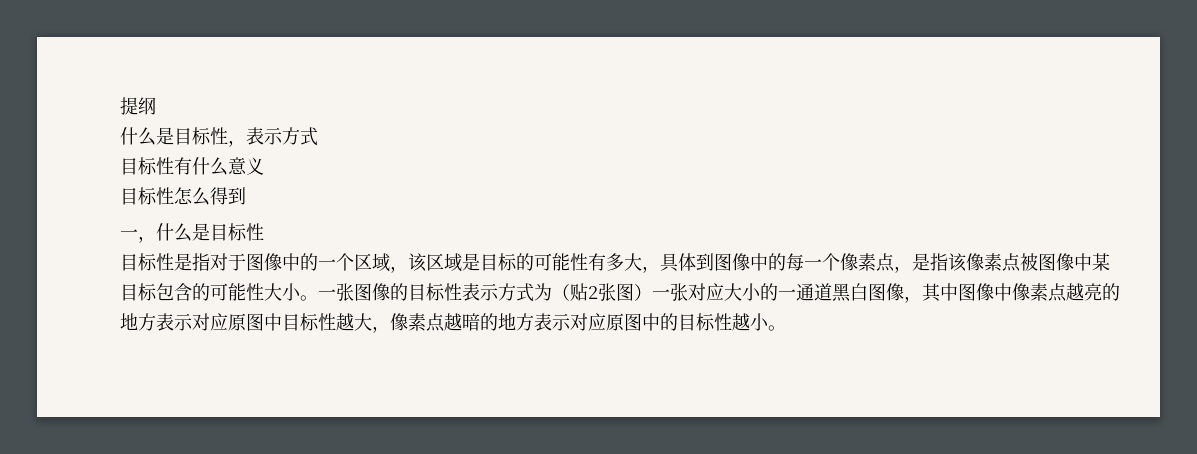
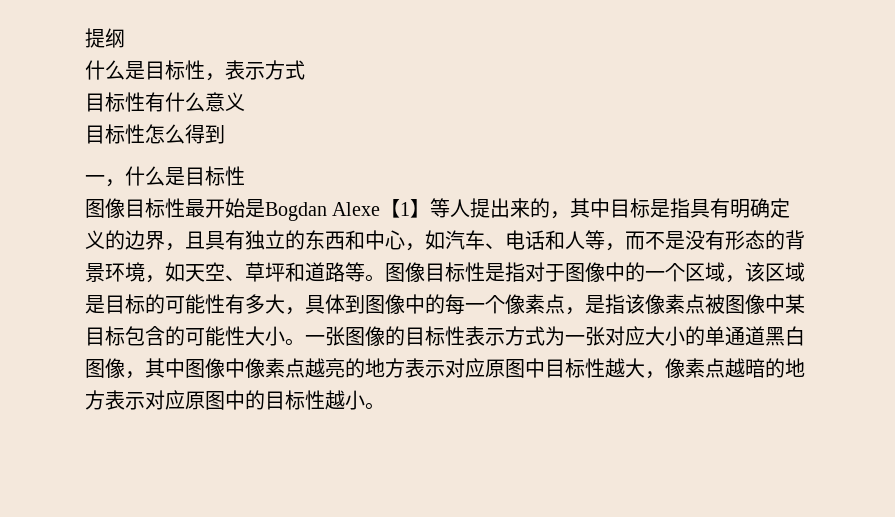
- 目标性是指对于图像中的一个区域，该区域是目标的可能性有多大，具体到图像中的每一个像素点，是指该像素点被图像中某目标包含的可能性大小。
+ 图像目标性最开始是Bogdan Alexe【1】等人提出来的，其中目标是指具有明确定义的边界，且具有独立的东西和中心，如汽车、电话和人等，而不是没有形态的背景环境，如天空、草坪和道路等。图像目标性是指对于图像中的一个区域，该区域是目标的可能性有多大，具体到图像中的每一个像素点，是指该像素点被图像中某目标包含的可能性大小。
- 一张图像的目标性表示方式为（贴2张图）一张对应大小的一通道黑白图像，其中图像中像素点越亮的地方表示对应原图中目标性越大，像素点越暗的地方表示对应原图中的目标性越小。
+ 一张图像的目标性表示方式为一张对应大小的单通道黑白图像，其中图像中像素点越亮的地方表示对应原图中目标性越大，像素点越暗的地方表示对应原图中的目标性越小。

